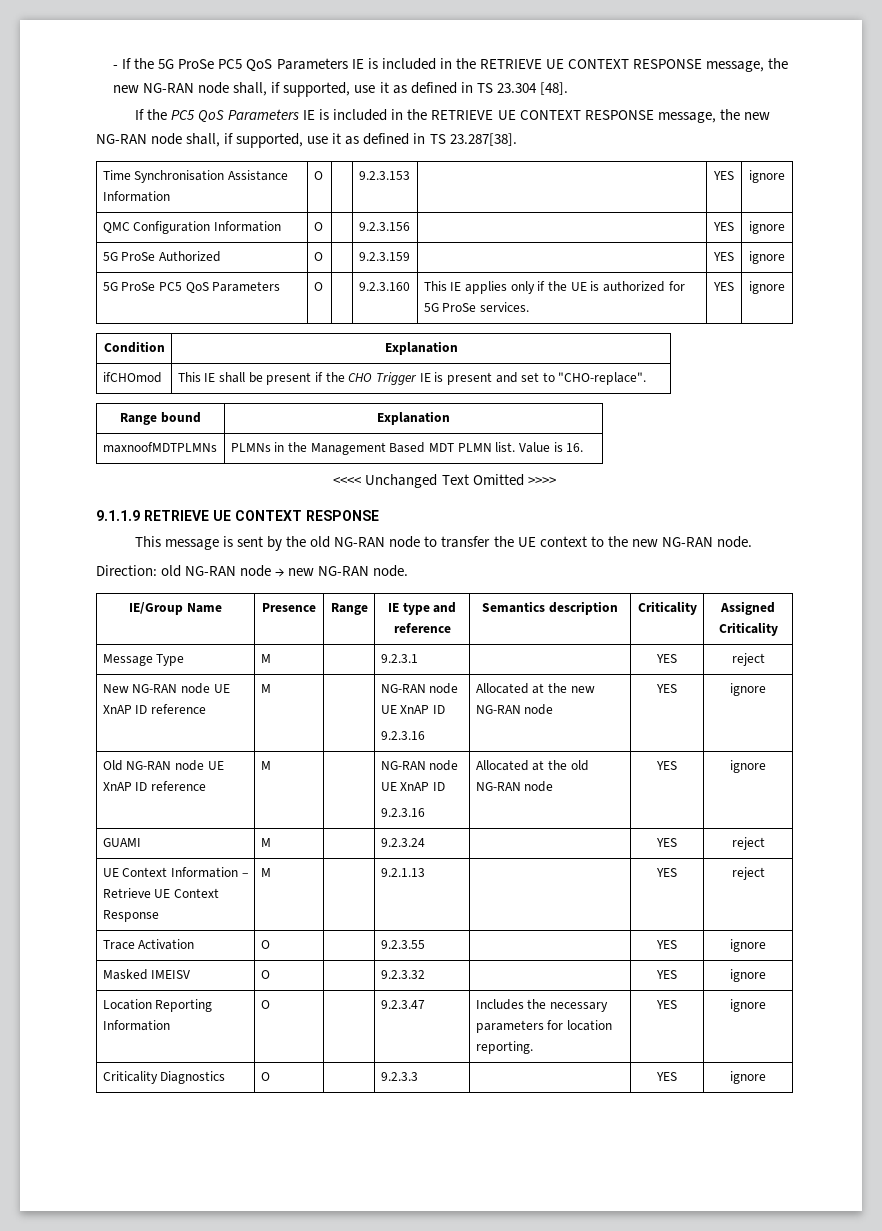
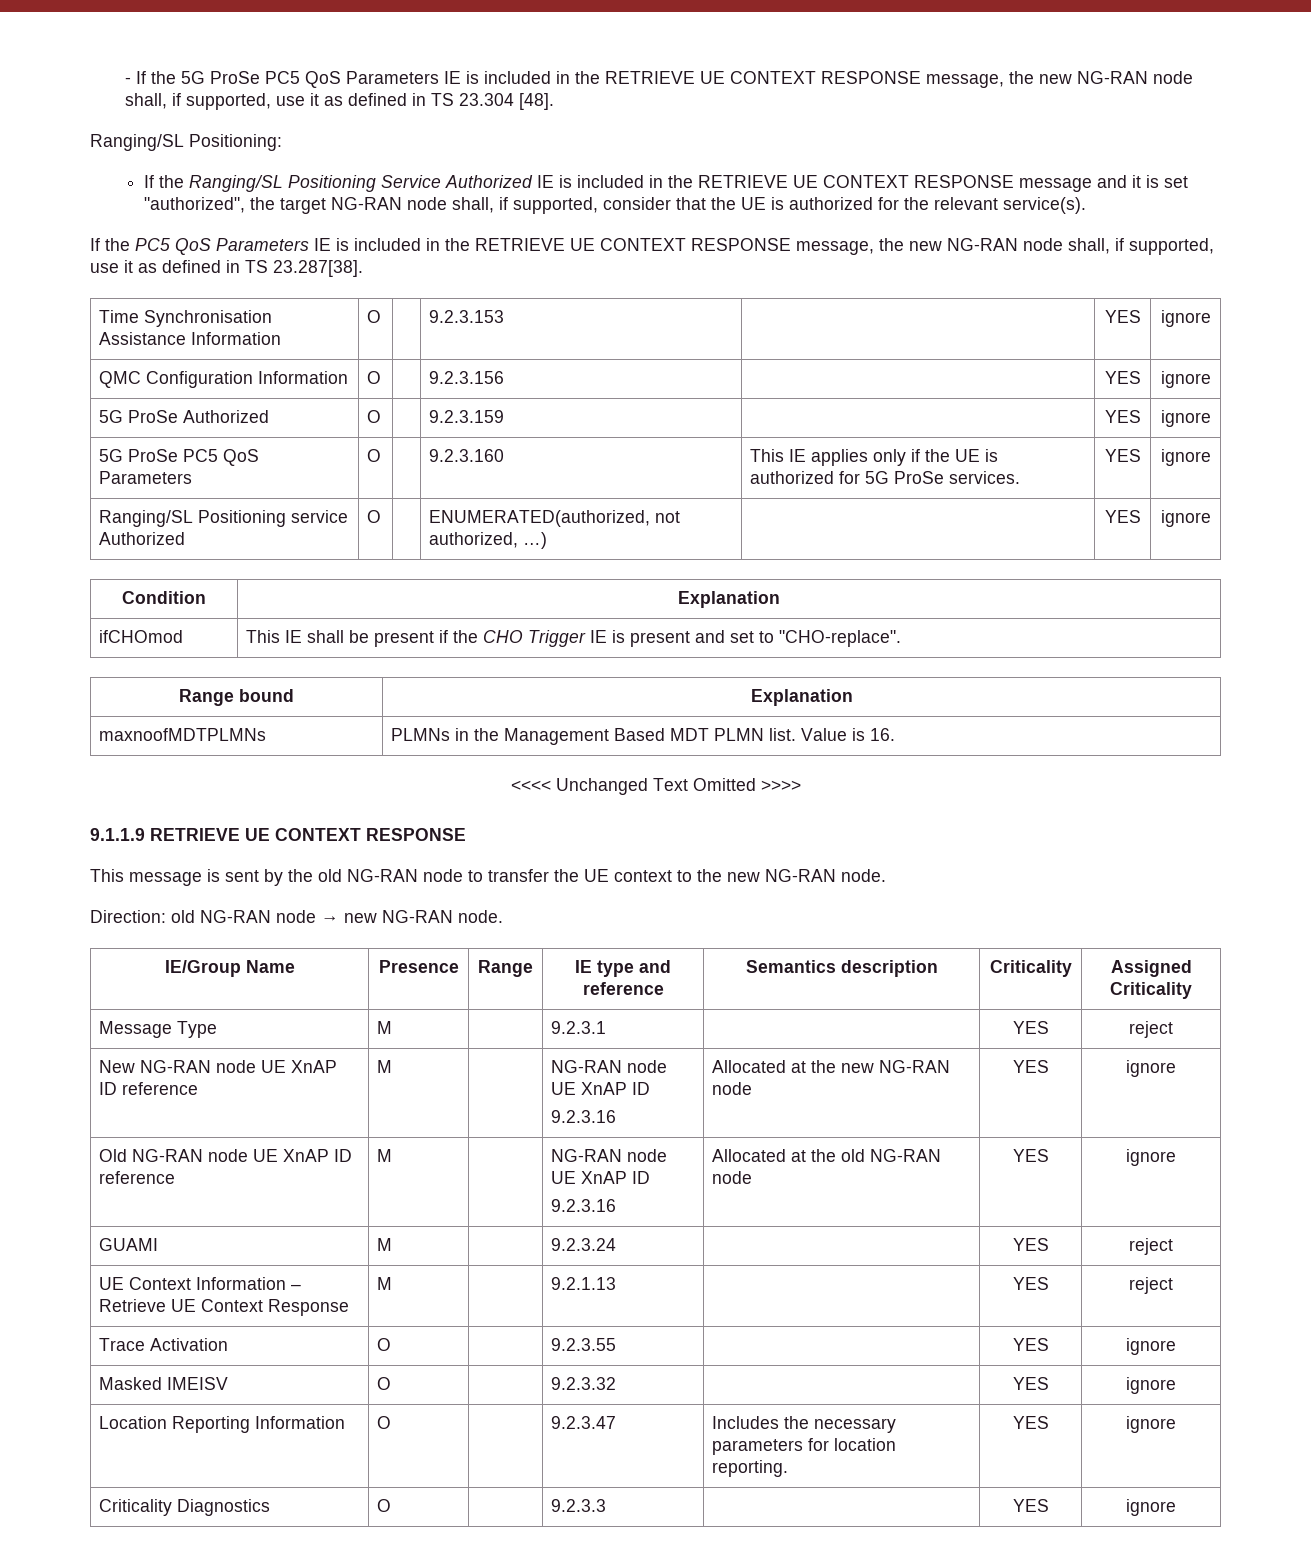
+ Ranging/SL Positioning:
+ If the Ranging/SL Positioning Service Authorized IE is included in the RETRIEVE UE CONTEXT RESPONSE message and it is set "authorized", the target NG-RAN node shall, if supported, consider that the UE is authorized for the relevant service(s).
+ Ranging/SL Positioning service Authorized | O | | ENUMERATED(authorized, not authorized, …) | | YES | ignore

